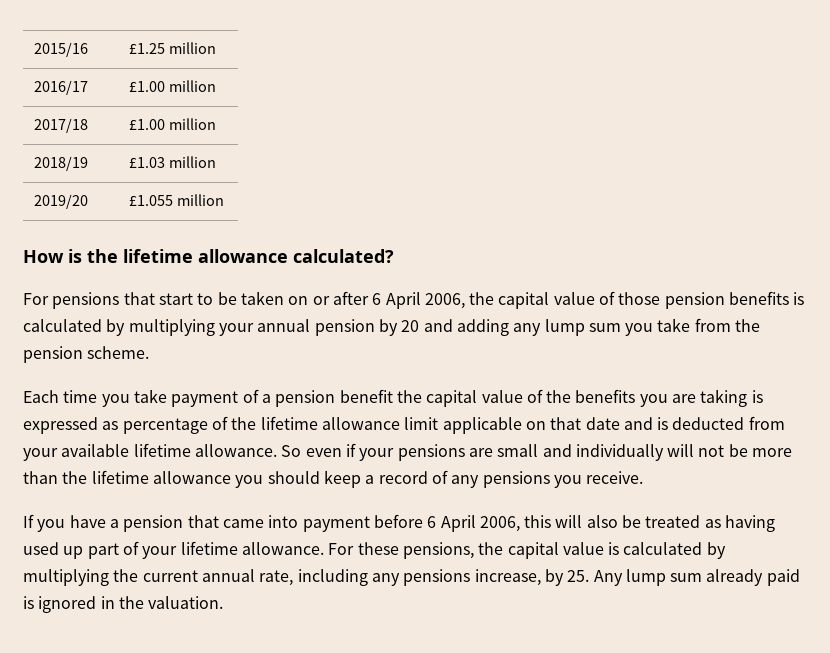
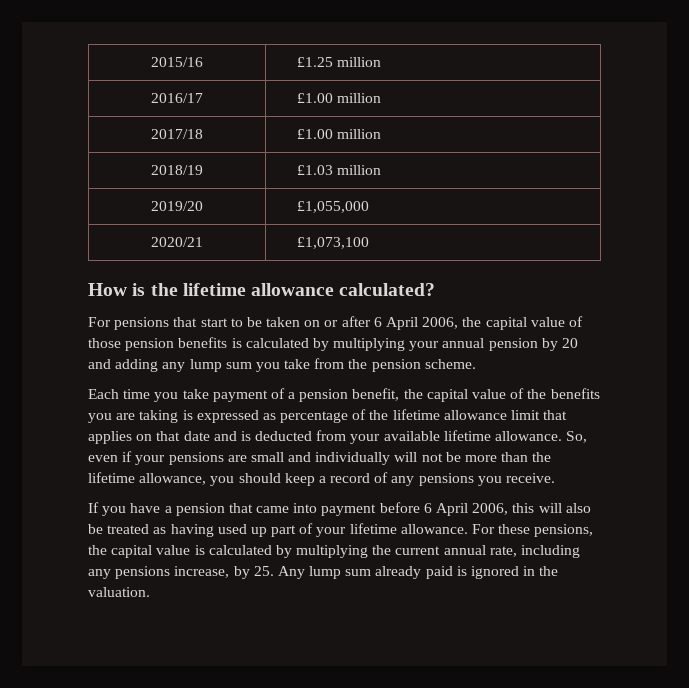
- 2019/20 | £1.055 million
+ 2019/20 | £1,055,000
+ 2020/21 | £1,073,100
- Each time you take payment of a pension benefit the capital value of the benefits you are taking is expressed as percentage of the lifetime allowance limit applicable on that date and is deducted from your available lifetime allowance.
+ Each time you take payment of a pension benefit, the capital value of the benefits you are taking is expressed as percentage of the lifetime allowance limit that applies on that date and is deducted from your available lifetime allowance.
- So even if your pensions are small and individually will not be more than the lifetime allowance you should keep a record of any pensions you receive.
+ So, even if your pensions are small and individually will not be more than the lifetime allowance, you should keep a record of any pensions you receive.

